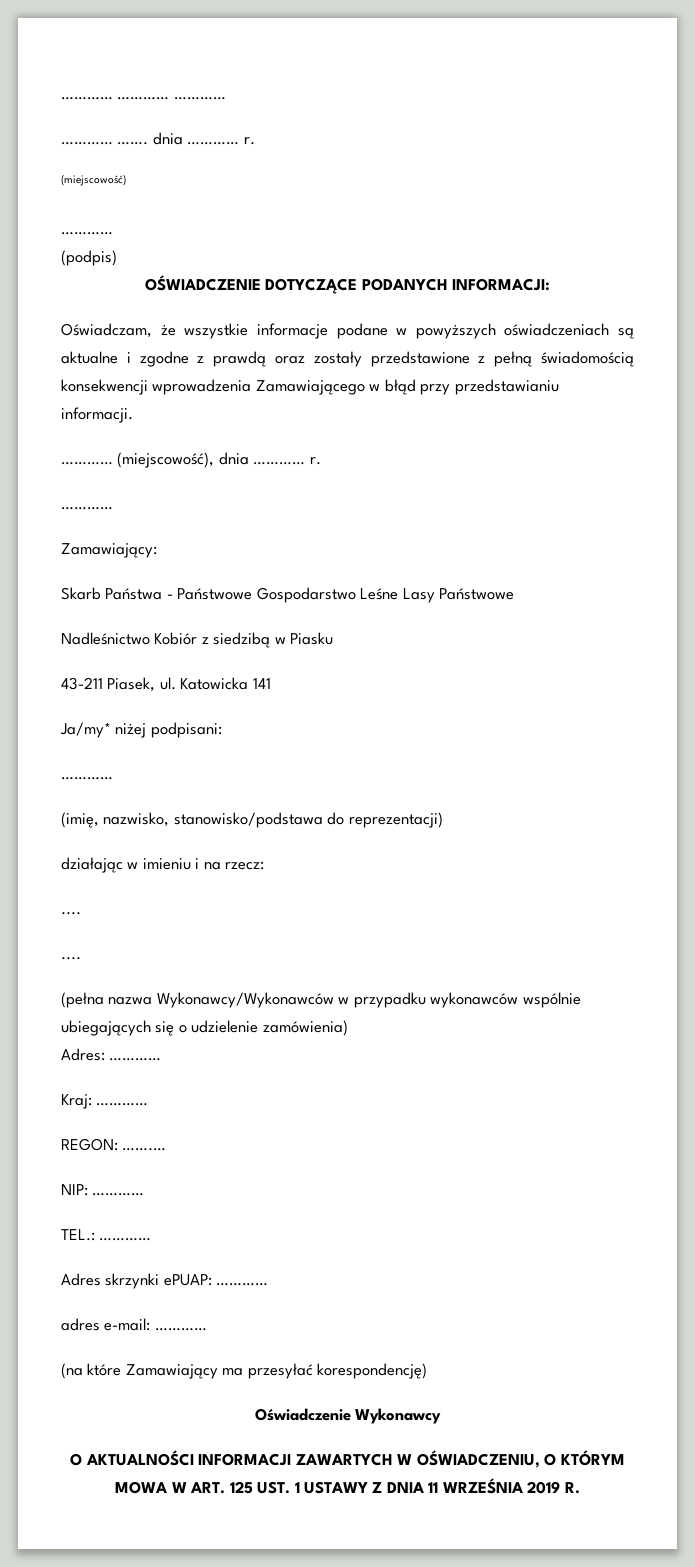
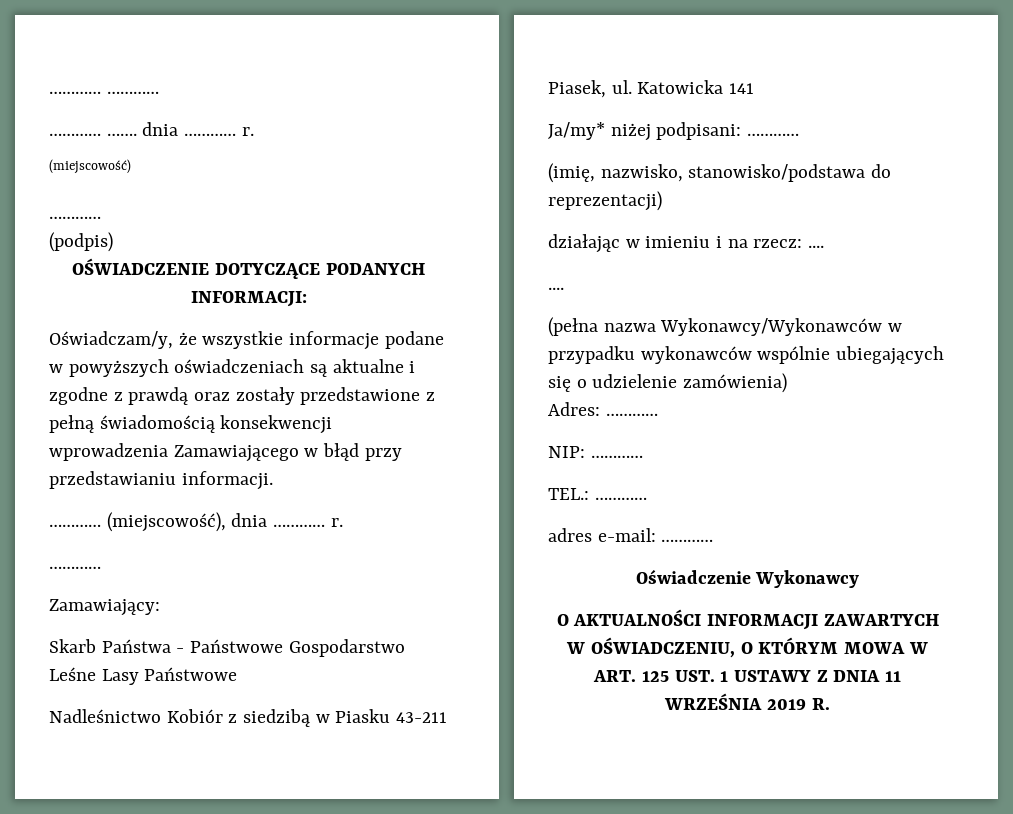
- ………… ………… …………
+ ………… …………
- Oświadczam, że wszystkie informacje podane w powyższych oświadczeniach są aktualne i zgodne z prawdą oraz zostały przedstawione z pełną świadomością konsekwencji wprowadzenia Zamawiającego w błąd przy przedstawianiu informacji.
+ Oświadczam/y, że wszystkie informacje podane w powyższych oświadczeniach są aktualne i zgodne z prawdą oraz zostały przedstawione z pełną świadomością konsekwencji wprowadzenia Zamawiającego w błąd przy przedstawianiu informacji.
- Nadleśnictwo Kobiór z siedzibą w Piasku
- 43-211 Piasek, ul.
+ Nadleśnictwo Kobiór z siedzibą w Piasku 43-211 Piasek, ul.
- Ja/my* niżej podpisani:
- …………
+ Ja/my* niżej podpisani: …………
- działając w imieniu i na rzecz:
- ....
+ działając w imieniu i na rzecz: ....
- Kraj: …………
- REGON: …….…
- Adres skrzynki ePUAP: …………
- (na które Zamawiający ma przesyłać korespondencję)

